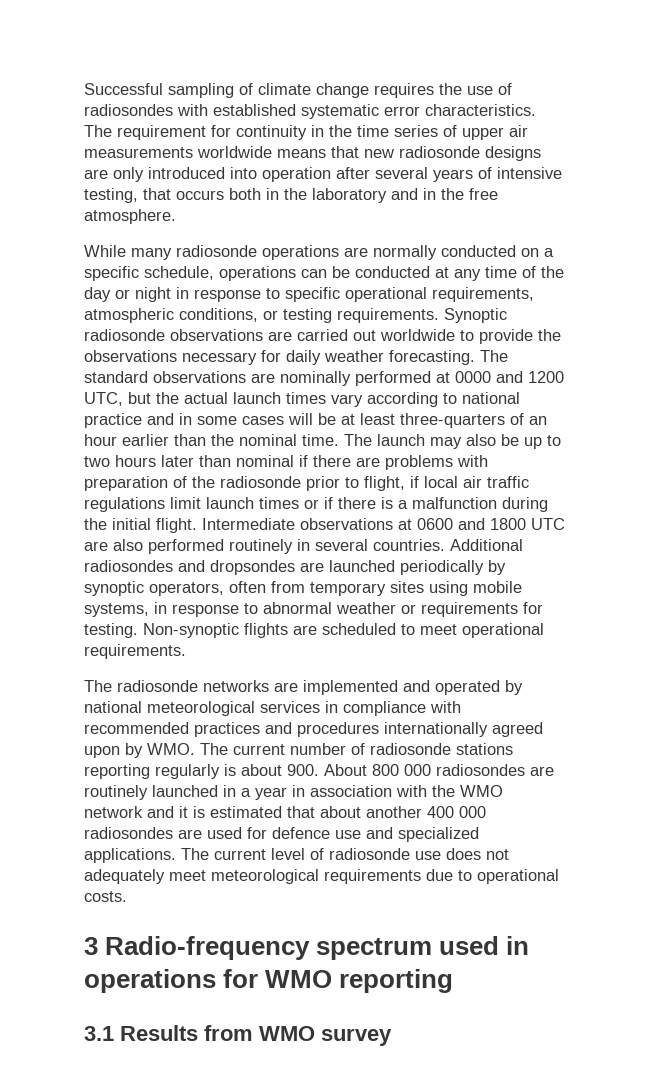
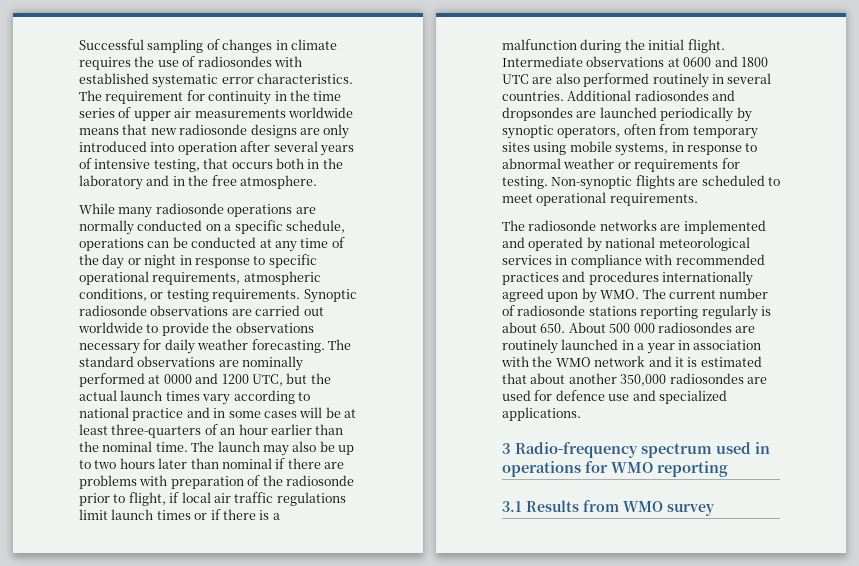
- Successful sampling of climate change requires the use of radiosondes with established systematic error characteristics.
+ Successful sampling of changes in climate requires the use of radiosondes with established systematic error characteristics.
- The radiosonde networks are implemented and operated by national meteorological services in compliance with recommended practices and procedures internationally agreed upon by WMO. The current number of radiosonde stations reporting regularly is about 900. About 800 000 radiosondes are routinely launched in a year in association with the WMO network and it is estimated that about another 400 000 radiosondes are used for defence use and specialized applications. The current level of radiosonde use does not adequately meet meteorological requirements due to operational costs.
+ The radiosonde networks are implemented and operated by national meteorological services in compliance with recommended practices and procedures internationally agreed upon by WMO. The current number of radiosonde stations reporting regularly is about 650. About 500 000 radiosondes are routinely launched in a year in association with the WMO network and it is estimated that about another 350,000 radiosondes are used for defence use and specialized applications.

